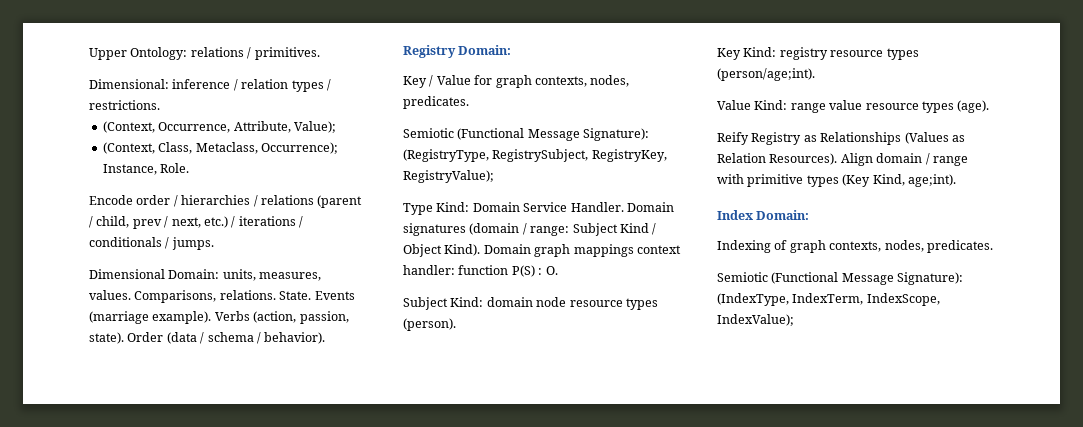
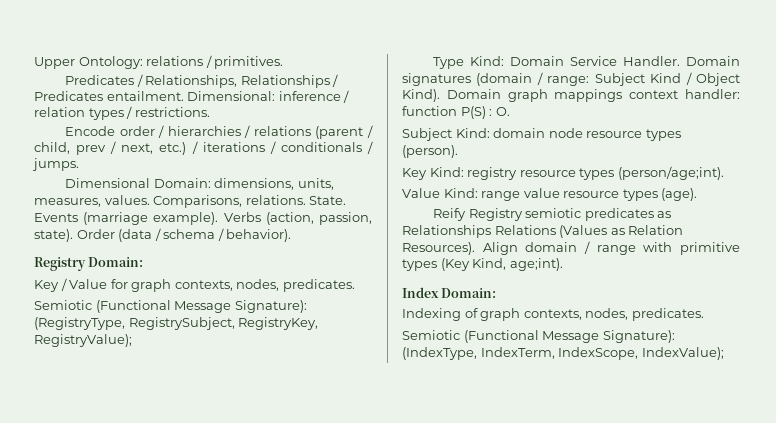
+ Predicates / Relationships, Relationships / Predicates entailment.
- (Context, Occurrence, Attribute, Value);
- (Context, Class, Metaclass, Occurrence); Instance, Role.
- Dimensional Domain: units, measures, values.
+ Dimensional Domain: dimensions, units, measures, values.
- Reify Registry as Relationships (Values as Relation Resources).
+ Reify Registry semiotic predicates as Relationships Relations (Values as Relation Resources).

